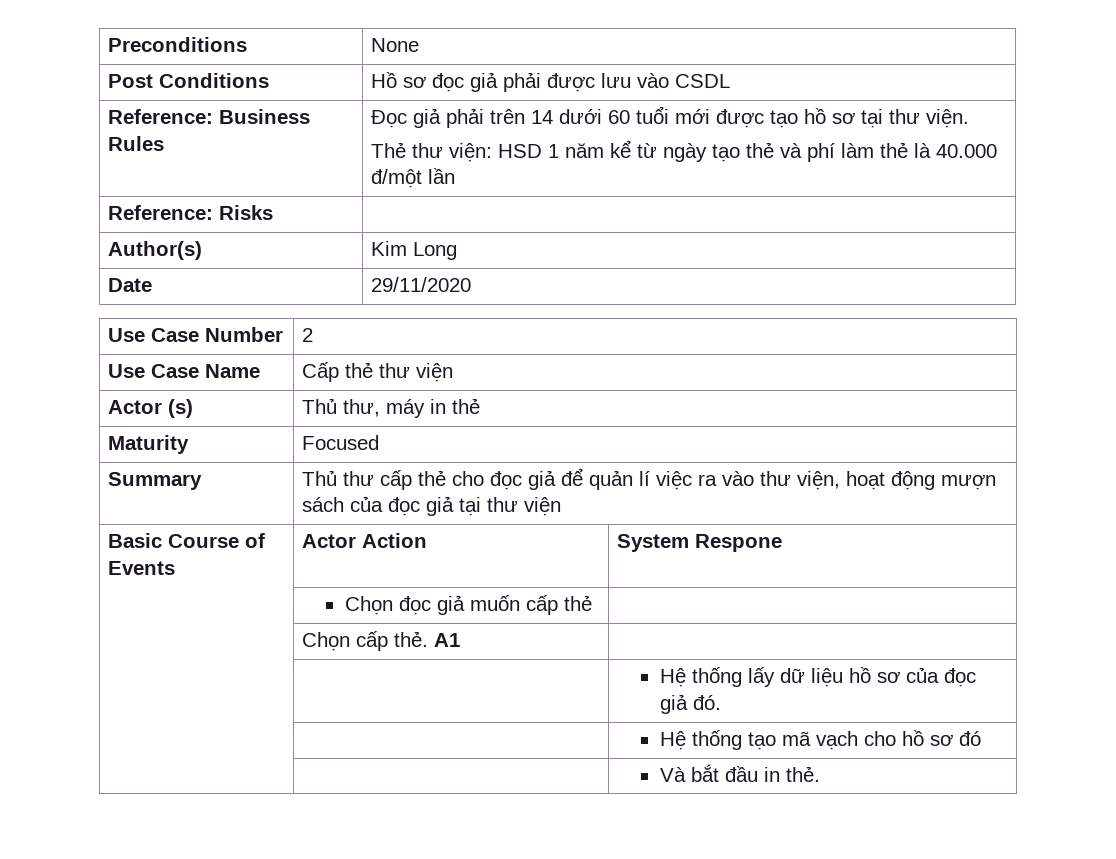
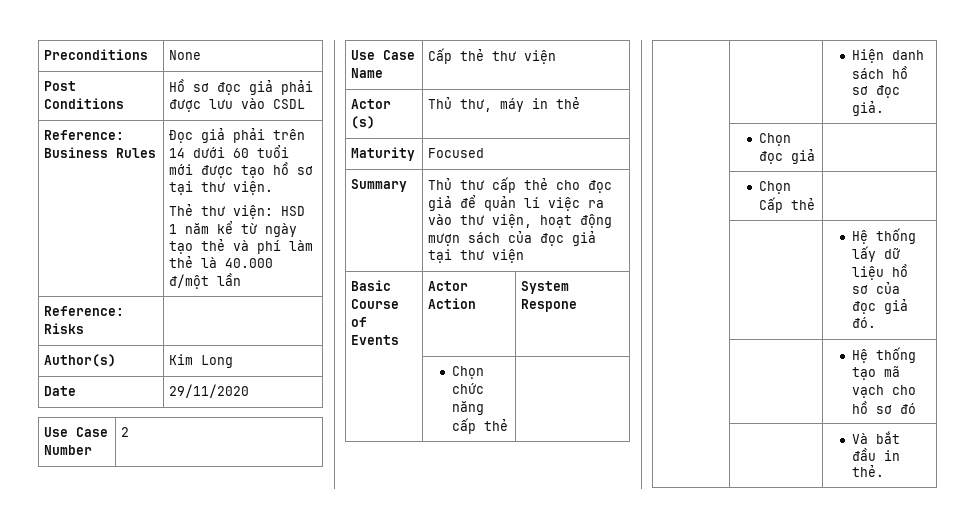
- | Chọn đọc giả muốn cấp thẻ |
+ | Chọn chức năng cấp thẻ |
- | Chọn cấp thẻ. A1 |
+ | | Hiện danh sách hồ sơ đọc giả.
+ | Chọn đọc giả |
+ | Chọn Cấp thẻ |

